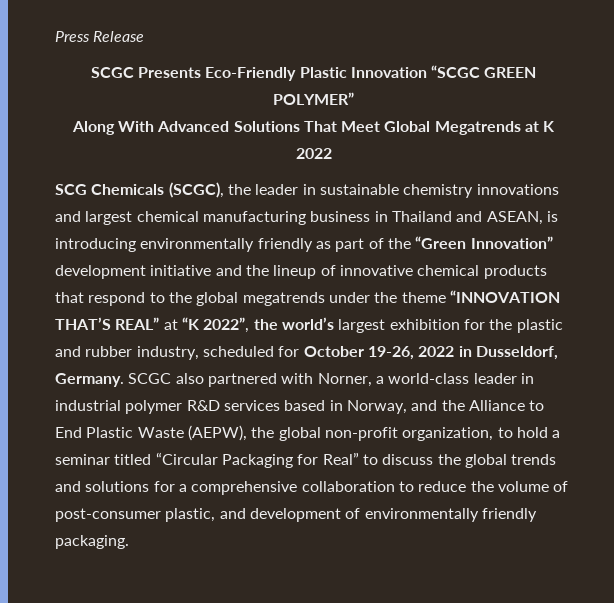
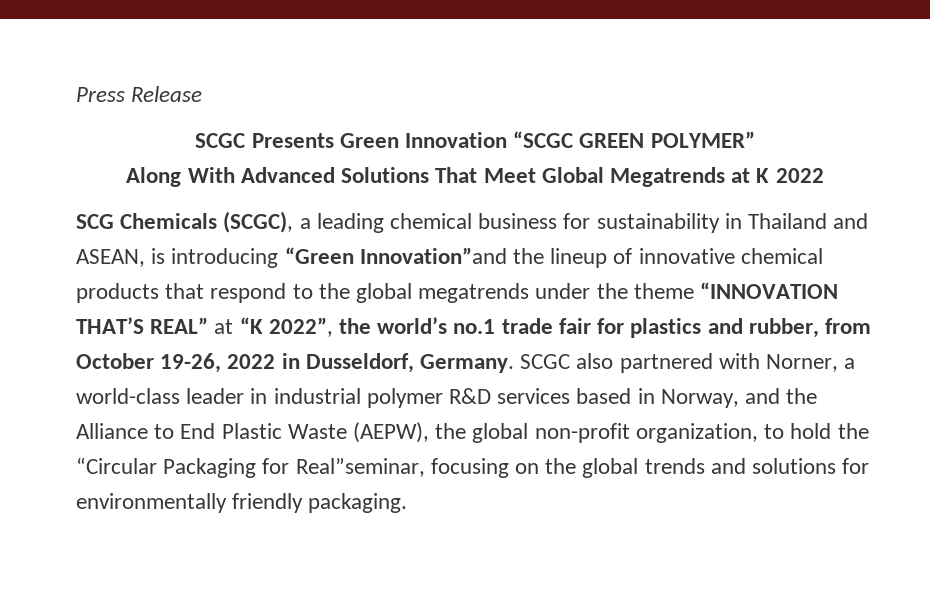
- SCGC Presents Eco-Friendly Plastic Innovation “SCGC GREEN POLYMER”
+ SCGC Presents Green Innovation “SCGC GREEN POLYMER”
- SCG Chemicals (SCGC), the leader in sustainable chemistry innovations and largest chemical manufacturing business in Thailand and ASEAN, is introducing environmentally friendly as part of the “Green Innovation” development initiative and the lineup of innovative chemical products that respond to the global megatrends under the theme “INNOVATION THAT’S REAL” at “K 2022”, the world’s largest exhibition for the plastic and rubber industry, scheduled for October 19-26, 2022 in Dusseldorf, Germany.
+ SCG Chemicals (SCGC), a leading chemical business for sustainability in Thailand and ASEAN, is introducing “Green Innovation”and the lineup of innovative chemical products that respond to the global megatrends under the theme “INNOVATION THAT’S REAL” at “K 2022”, the world’s no.1 trade fair for plastics and rubber, from October 19-26, 2022 in Dusseldorf, Germany.
- SCGC also partnered with Norner, a world-class leader in industrial polymer R&D services based in Norway, and the Alliance to End Plastic Waste (AEPW), the global non-profit organization, to hold a seminar titled “Circular Packaging for Real” to discuss the global trends and solutions for a comprehensive collaboration to reduce the volume of post-consumer plastic, and development of environmentally friendly packaging.
+ SCGC also partnered with Norner, a world-class leader in industrial polymer R&D services based in Norway, and the Alliance to End Plastic Waste (AEPW), the global non-profit organization, to hold the “Circular Packaging for Real”seminar, focusing on the global trends and solutions for environmentally friendly packaging.

